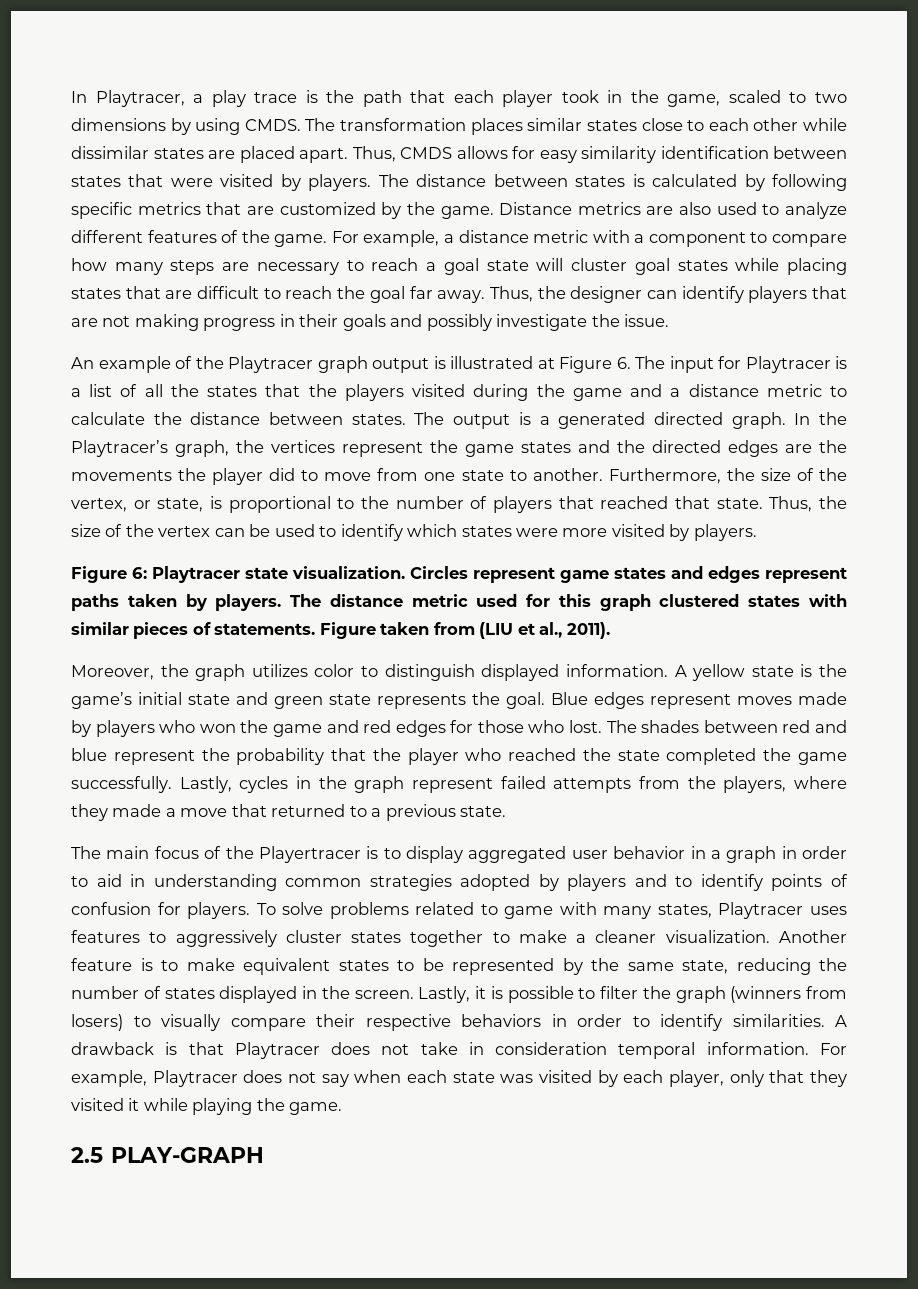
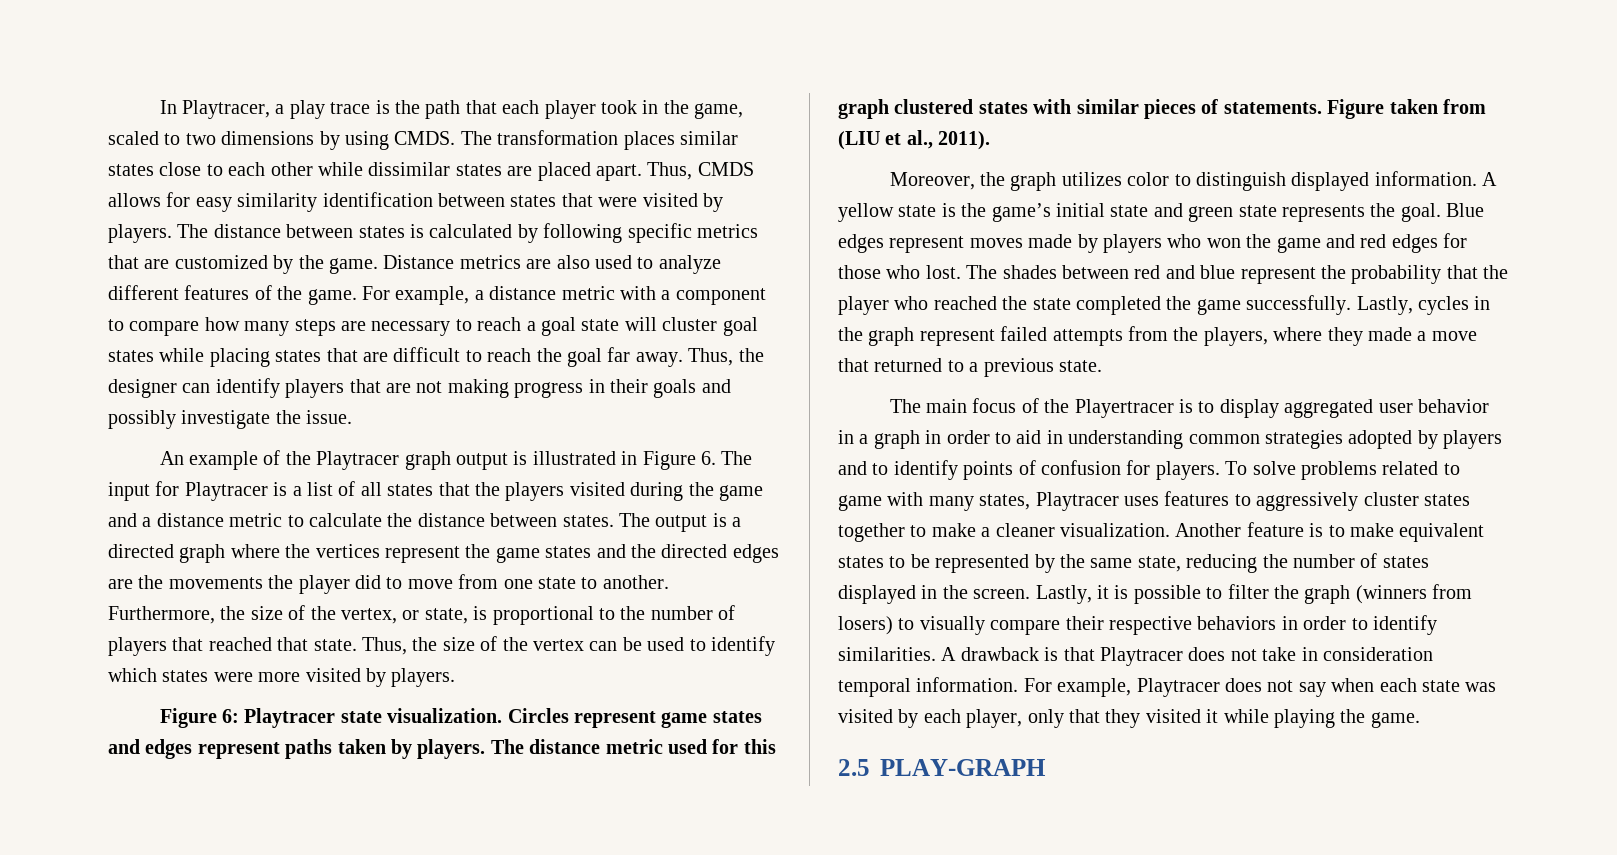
- An example of the Playtracer graph output is illustrated at Figure 6. The input for Playtracer is a list of all the states that the players visited during the game and a distance metric to calculate the distance between states.
+ An example of the Playtracer graph output is illustrated in Figure 6. The input for Playtracer is a list of all states that the players visited during the game and a distance metric to calculate the distance between states.
- The output is a generated directed graph. In the Playtracer’s graph, the vertices represent the game states and the directed edges are the movements the player did to move from one state to another.
+ The output is a directed graph where the vertices represent the game states and the directed edges are the movements the player did to move from one state to another.

